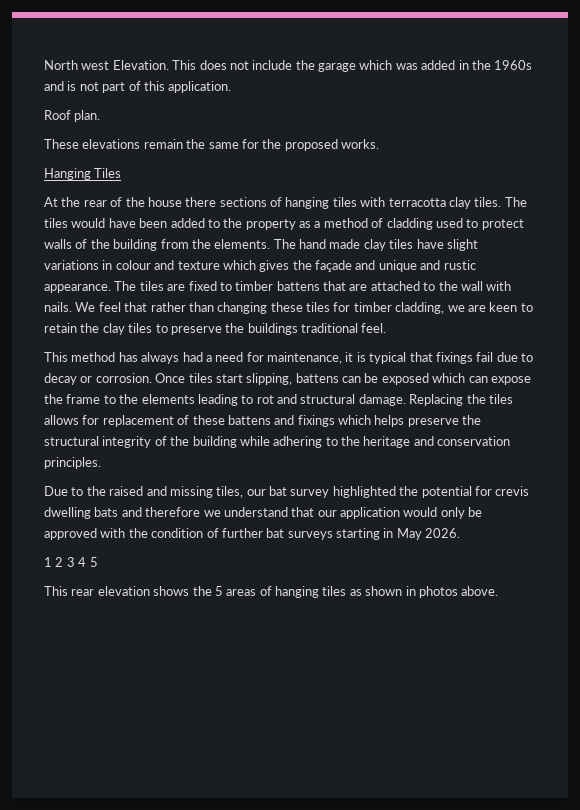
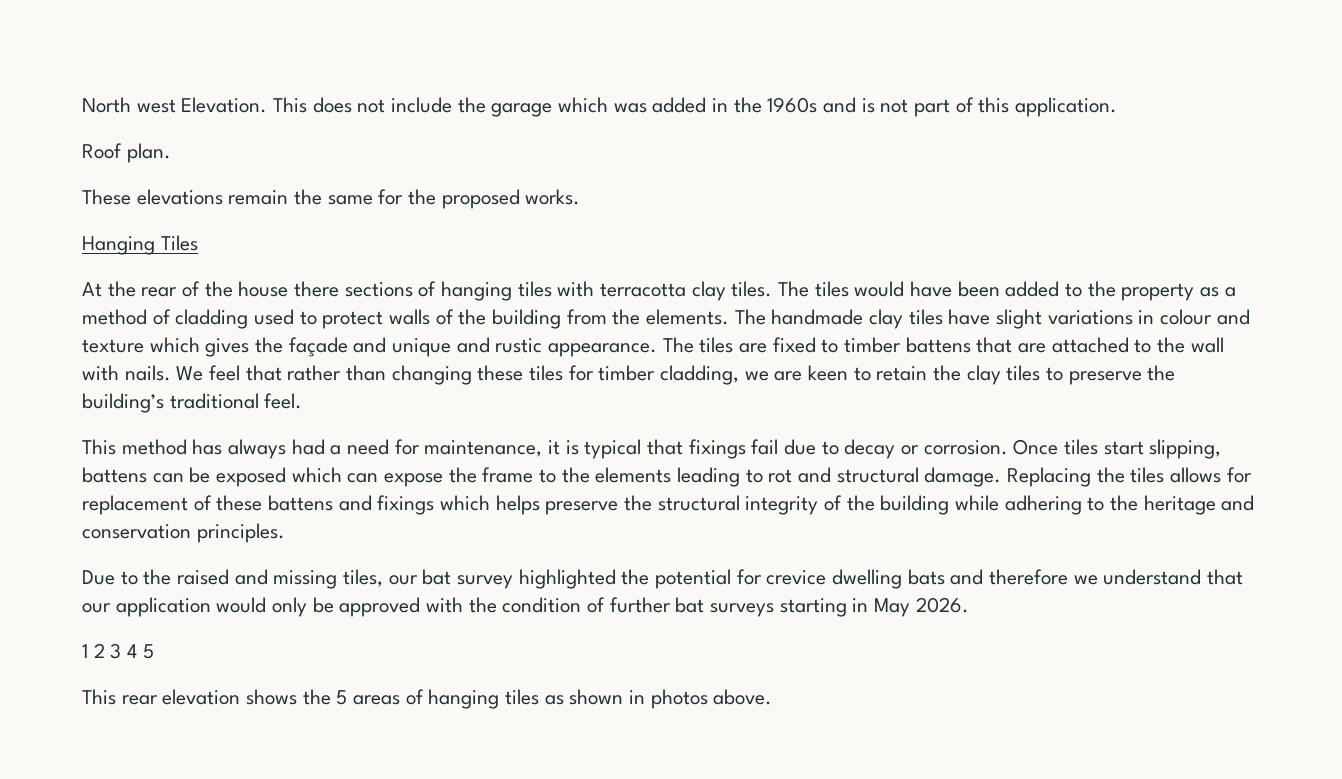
- The hand made clay tiles have slight variations in colour and texture which gives the façade and unique and rustic appearance.
+ The handmade clay tiles have slight variations in colour and texture which gives the façade and unique and rustic appearance.
- We feel that rather than changing these tiles for timber cladding, we are keen to retain the clay tiles to preserve the buildings traditional feel.
+ We feel that rather than changing these tiles for timber cladding, we are keen to retain the clay tiles to preserve the building’s traditional feel.
- Due to the raised and missing tiles, our bat survey highlighted the potential for crevis dwelling bats and therefore we understand that our application would only be approved with the condition of further bat surveys starting in May 2026.
+ Due to the raised and missing tiles, our bat survey highlighted the potential for crevice dwelling bats and therefore we understand that our application would only be approved with the condition of further bat surveys starting in May 2026.

